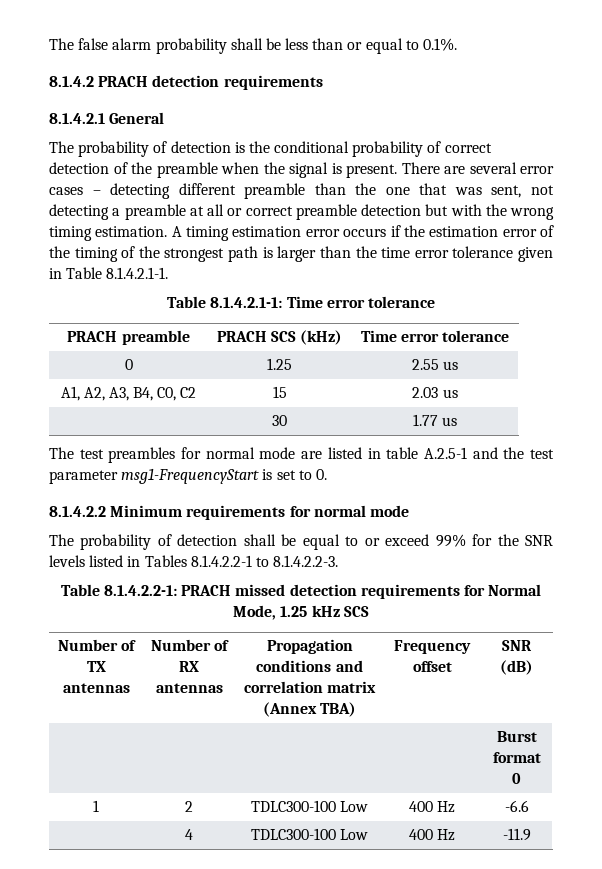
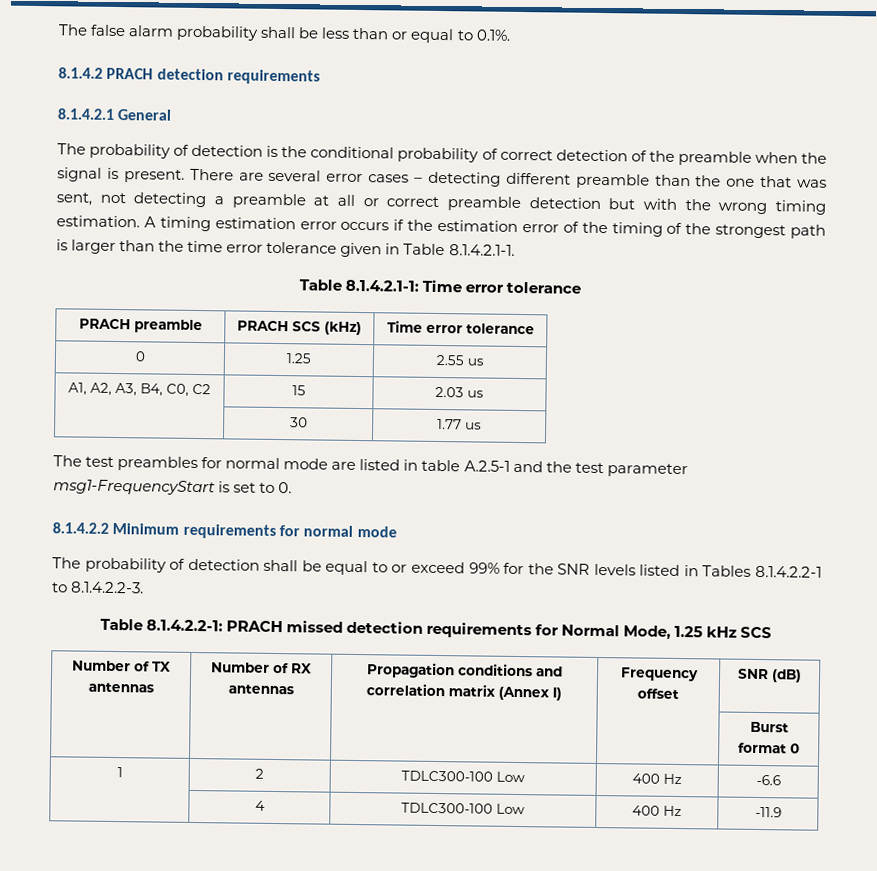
- Number of TX antennas | Number of RX antennas | Propagation conditions and correlation matrix (Annex TBA) | Frequency offset | SNR (dB)
+ Number of TX antennas | Number of RX antennas | Propagation conditions and correlation matrix (Annex I) | Frequency offset | SNR (dB)

